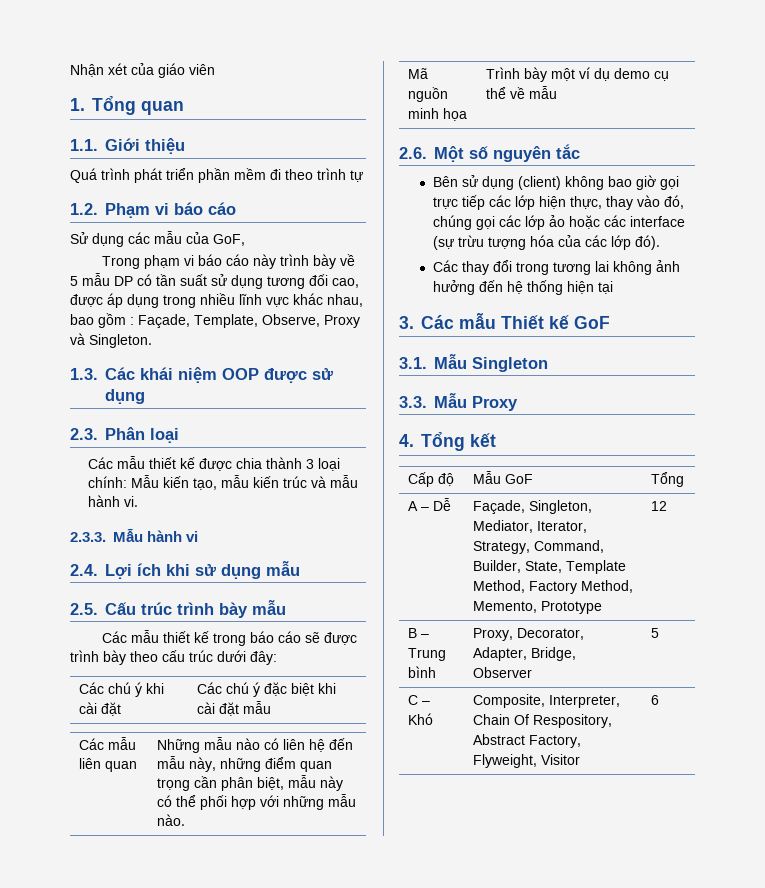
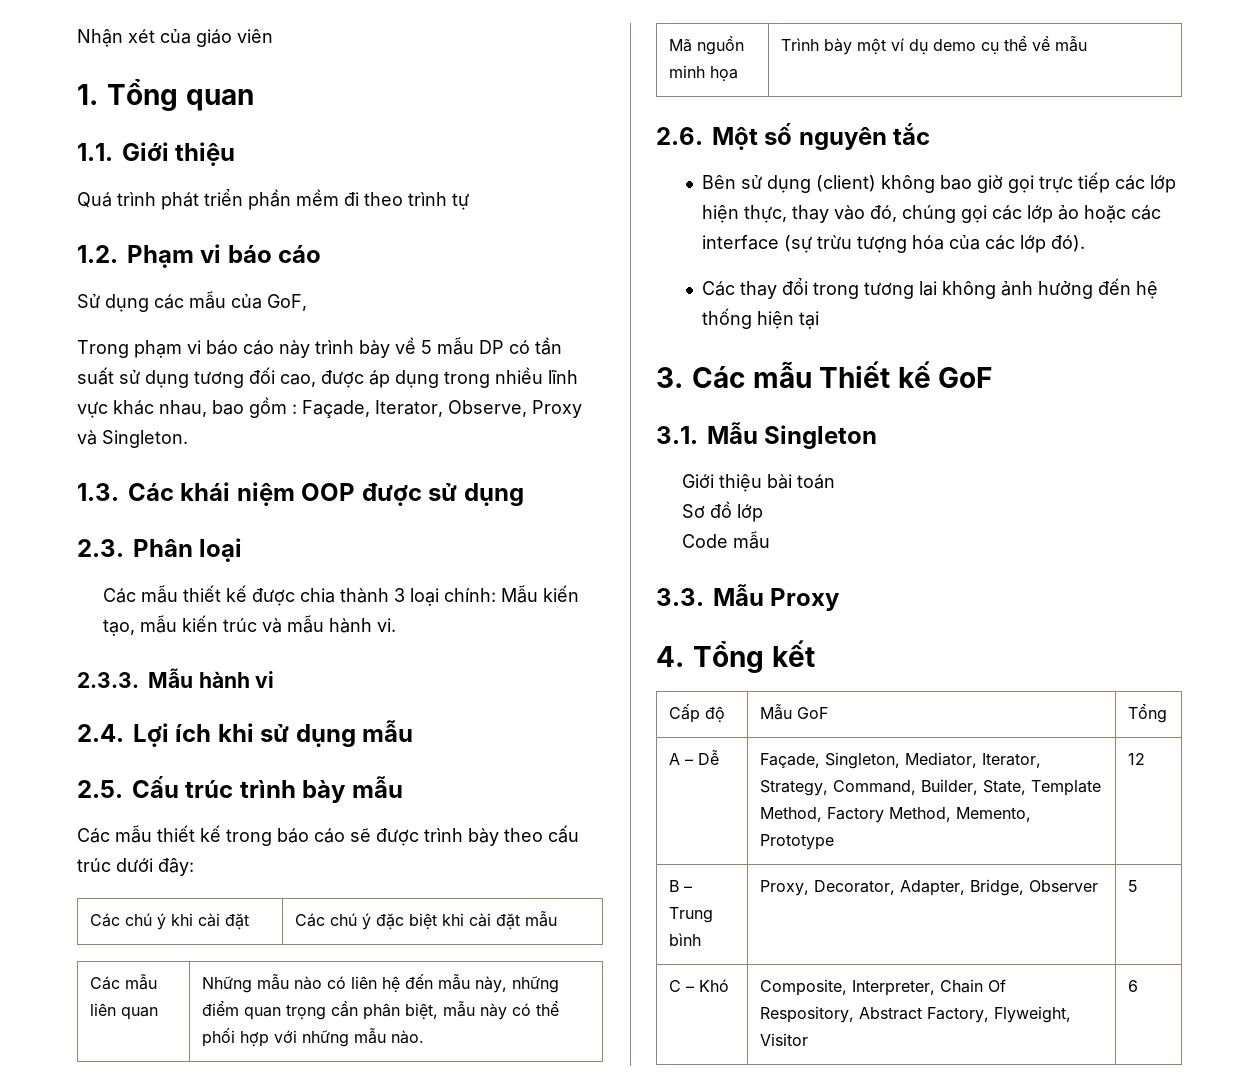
- Trong phạm vi báo cáo này trình bày về 5 mẫu DP có tần suất sử dụng tương đối cao, được áp dụng trong nhiều lĩnh vực khác nhau, bao gồm : Façade, Template, Observe, Proxy và Singleton.
+ Trong phạm vi báo cáo này trình bày về 5 mẫu DP có tần suất sử dụng tương đối cao, được áp dụng trong nhiều lĩnh vực khác nhau, bao gồm : Façade, Iterator, Observe, Proxy và Singleton.
+ Giới thiệu bài toán
+ Sơ đồ lớp
+ Code mẫu

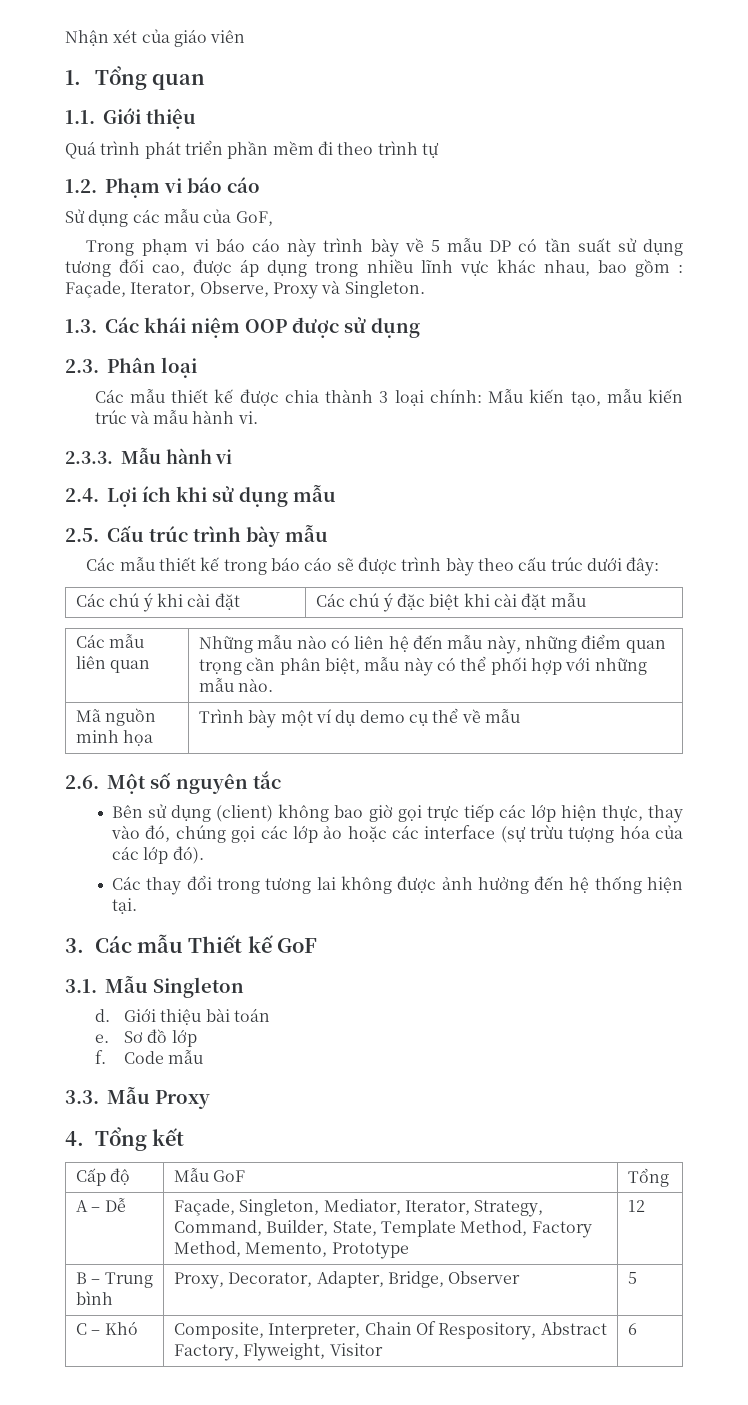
- Các thay đổi trong tương lai không ảnh hưởng đến hệ thống hiện tại
+ Các thay đổi trong tương lai không được ảnh hưởng đến hệ thống hiện tại.
+ d.
+ e.
+ f.

